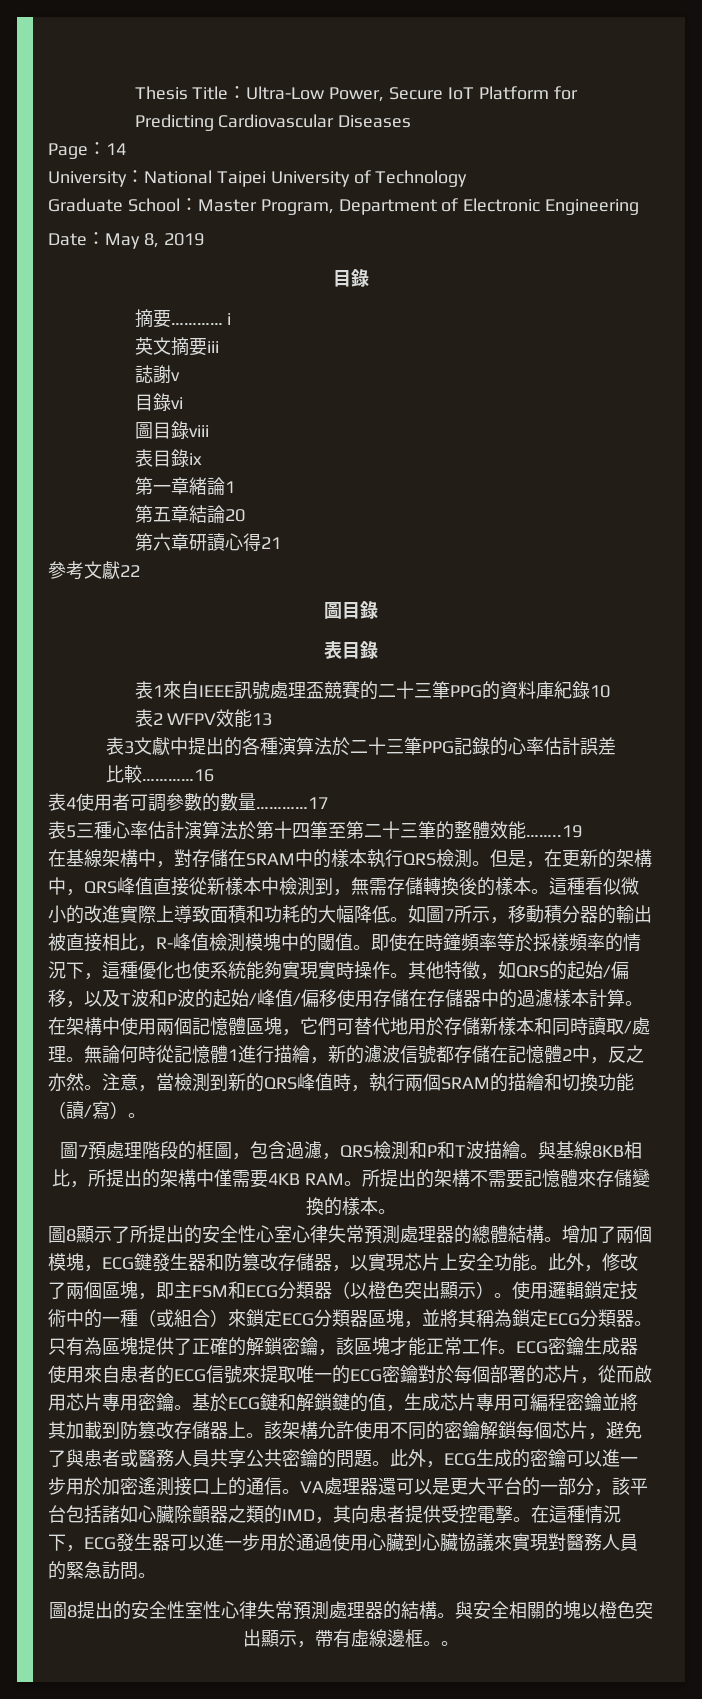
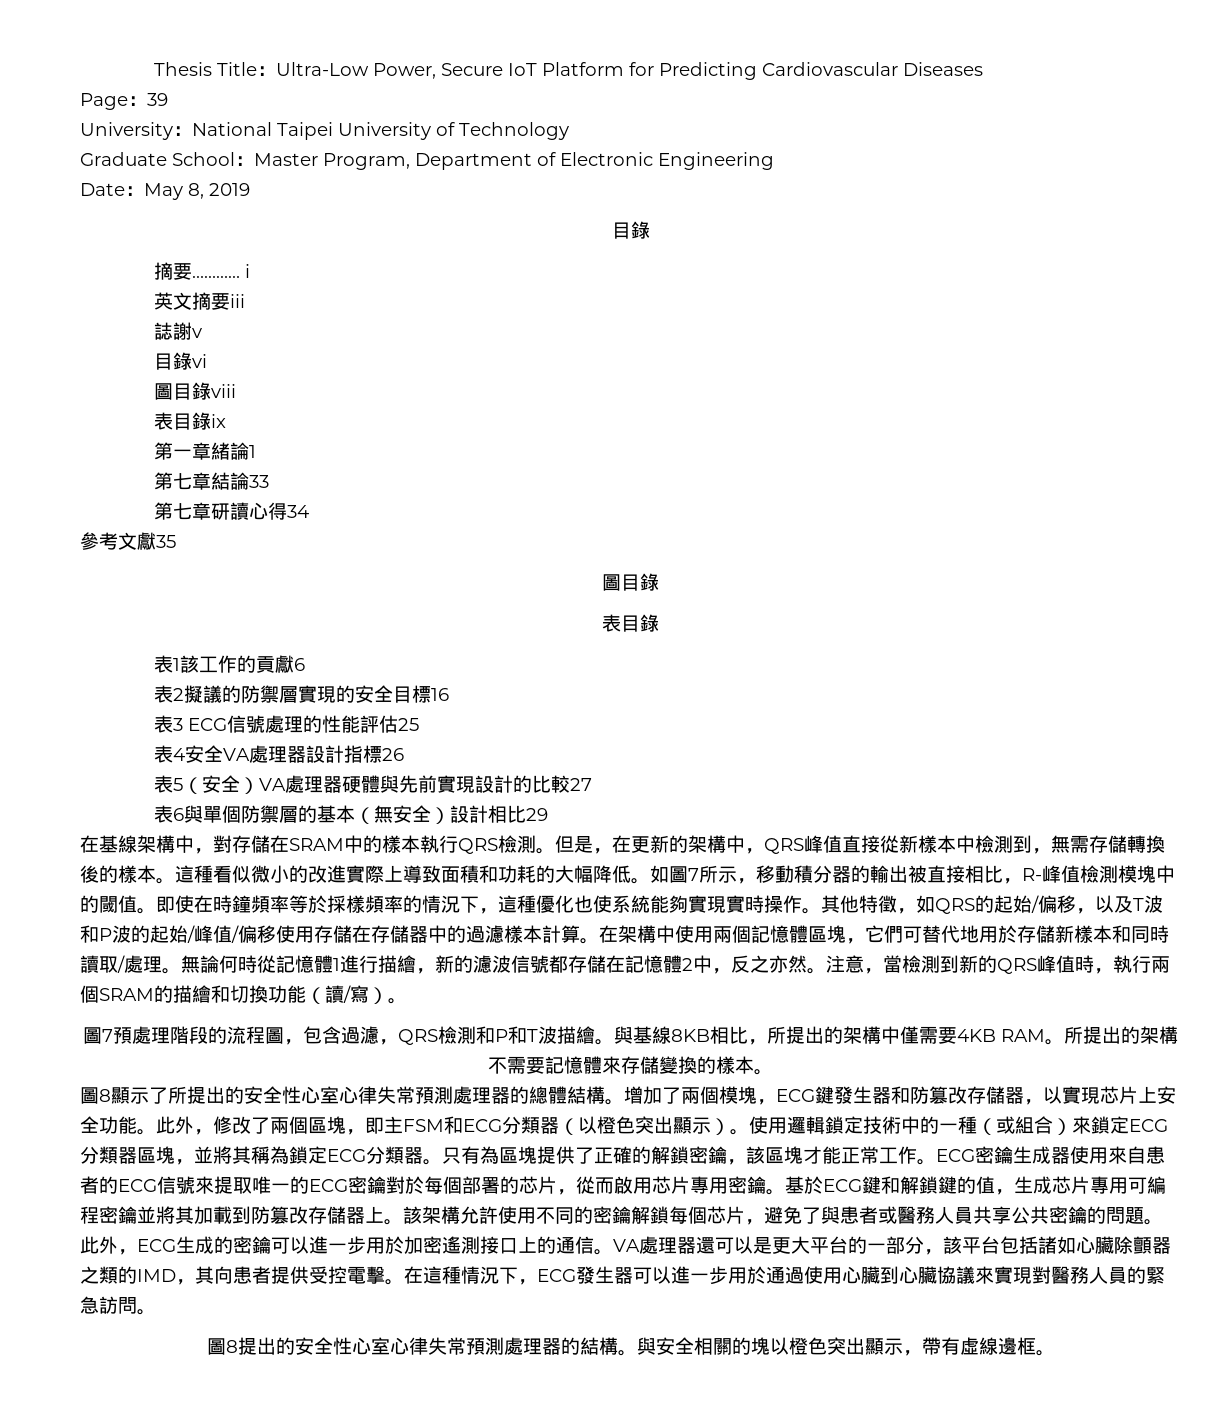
- Page：14
+ Page：39
- 第五章結論20
- 第六章研讀心得21
+ 第七章結論33
+ 第七章研讀心得34
- 參考文獻22
+ 參考文獻35
- 表1來自IEEE訊號處理盃競賽的二十三筆PPG的資料庫紀錄10
- 表2 WFPV效能13
- 表3文獻中提出的各種演算法於二十三筆PPG記錄的心率估計誤差
- 比較…………16
- 表4使用者可調參數的數量…………17
- 表5三種心率估計演算法於第十四筆至第二十三筆的整體效能……..19
+ 表1該工作的貢獻6
+ 表2擬議的防禦層實現的安全目標16
+ 表3 ECG信號處理的性能評估25
+ 表4安全VA處理器設計指標26
+ 表5（安全）VA處理器硬體與先前實現設計的比較27
+ 表6與單個防禦層的基本（無安全）設計相比29
- 圖7預處理階段的框圖，包含過濾，QRS檢測和P和T波描繪。
+ 圖7預處理階段的流程圖，包含過濾，QRS檢測和P和T波描繪。
- 圖8提出的安全性室性心律失常預測處理器的結構。
+ 圖8提出的安全性心室心律失常預測處理器的結構。
- 與安全相關的塊以橙色突出顯示，帶有虛線邊框。。
+ 與安全相關的塊以橙色突出顯示，帶有虛線邊框。

